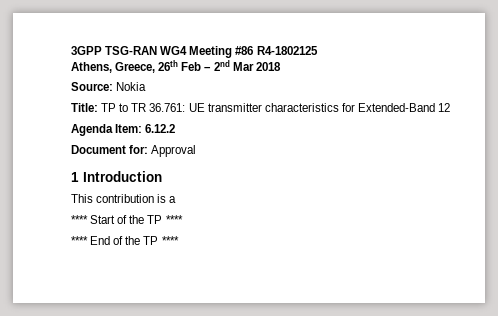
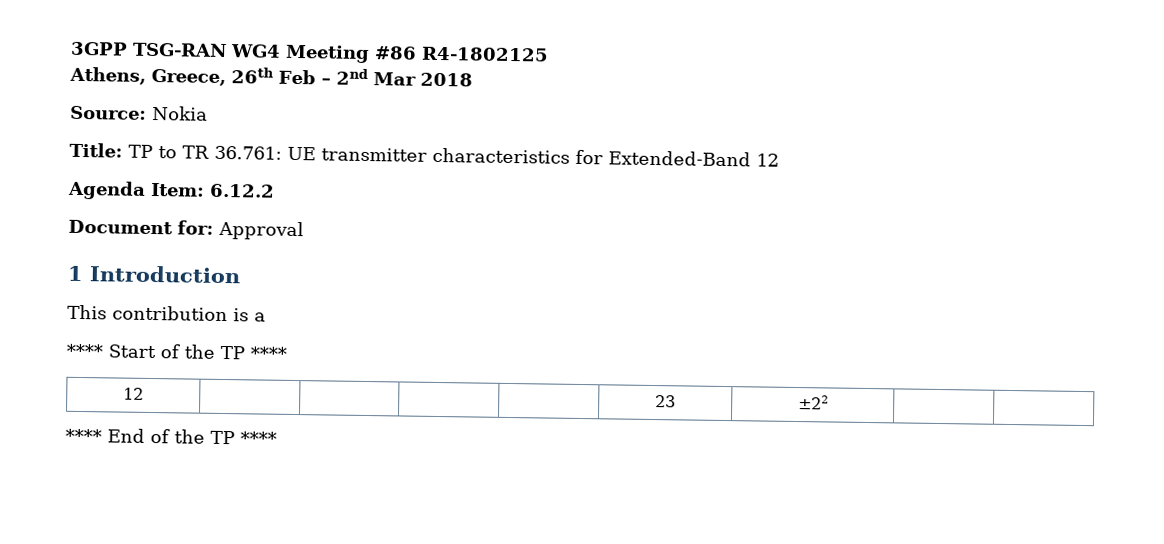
+ 12 | | | | | 23 | ±22 | |

